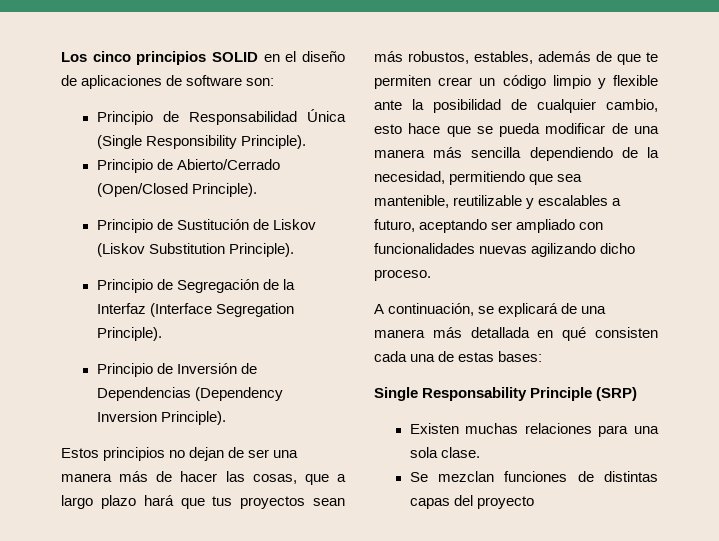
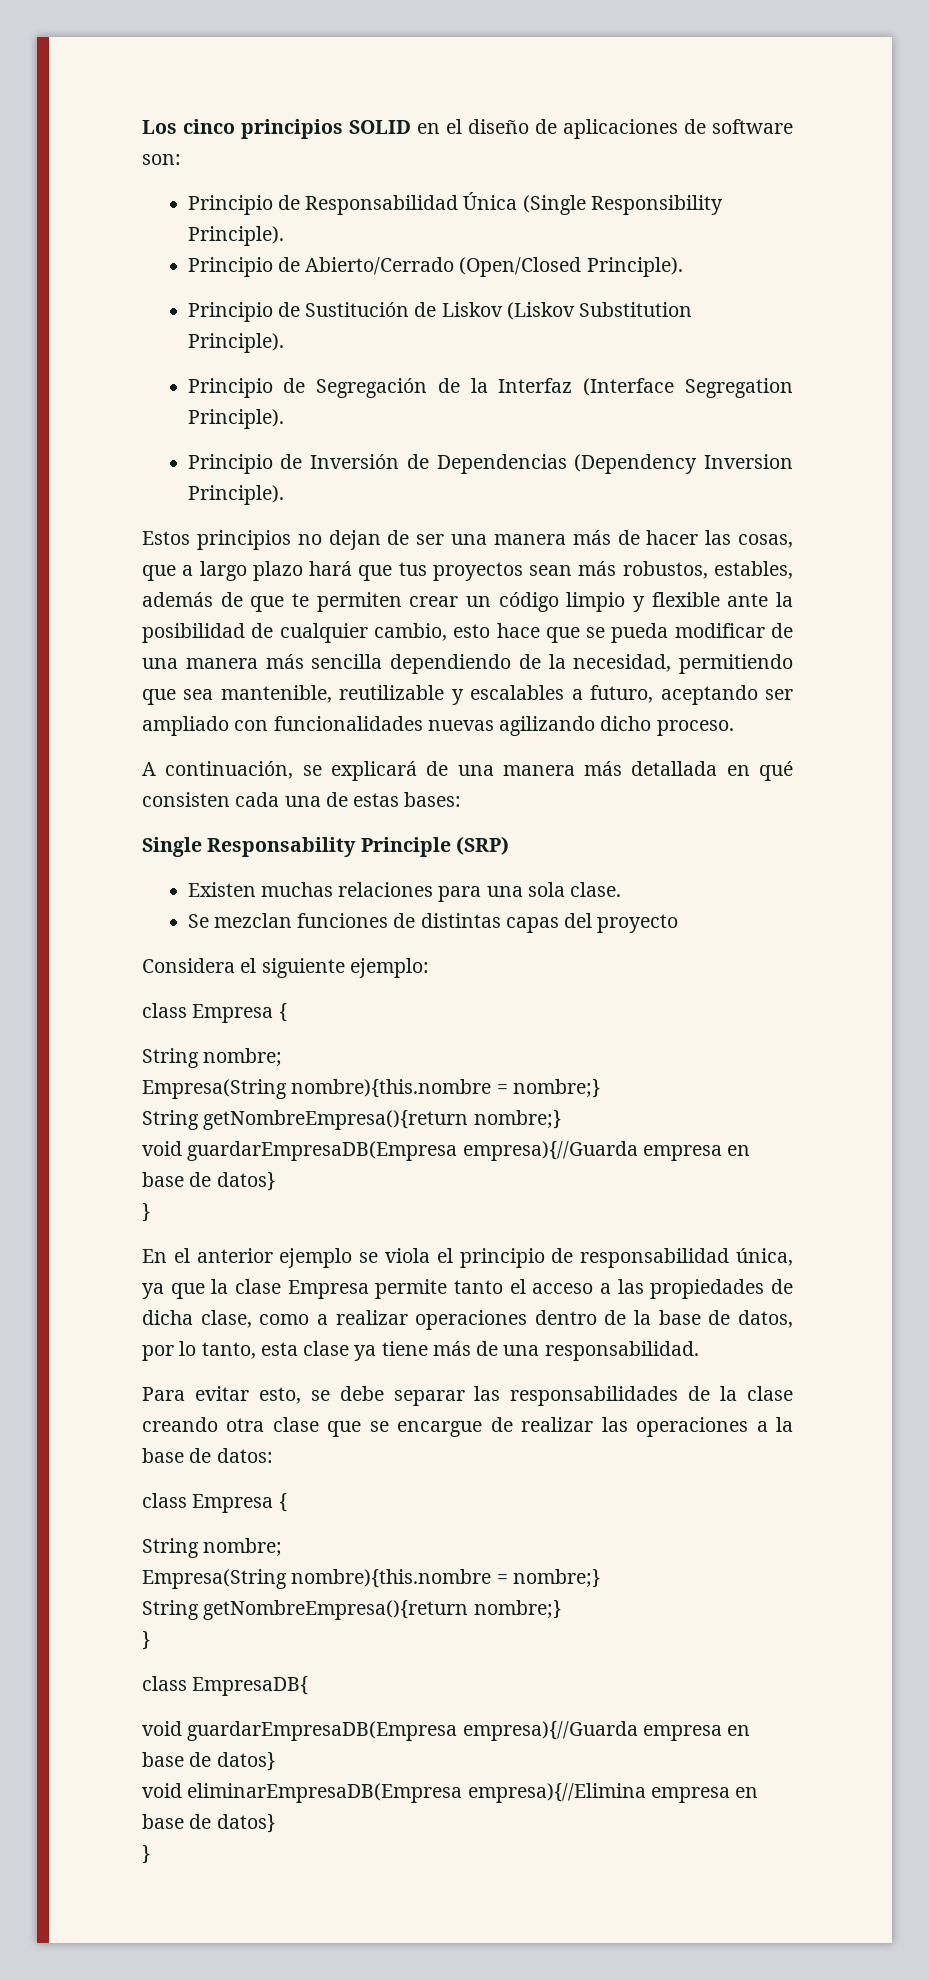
+ Considera el siguiente ejemplo:
+ class Empresa {
+ String nombre;
+ Empresa(String nombre){this.nombre = nombre;}
+ String getNombreEmpresa(){return nombre;}
+ void guardarEmpresaDB(Empresa empresa){//Guarda empresa en base de datos}
+ }
+ En el anterior ejemplo se viola el principio de responsabilidad única, ya que la clase Empresa permite tanto el acceso a las propiedades de dicha clase, como a realizar operaciones dentro de la base de datos, por lo tanto, esta clase ya tiene más de una responsabilidad.
+ Para evitar esto, se debe separar las responsabilidades de la clase creando otra clase que se encargue de realizar las operaciones a la base de datos:
+ class Empresa {
+ String nombre;
+ Empresa(String nombre){this.nombre = nombre;}
+ String getNombreEmpresa(){return nombre;}
+ }
+ class EmpresaDB{
+ void guardarEmpresaDB(Empresa empresa){//Guarda empresa en base de datos}
+ void eliminarEmpresaDB(Empresa empresa){//Elimina empresa en base de datos}
+ }

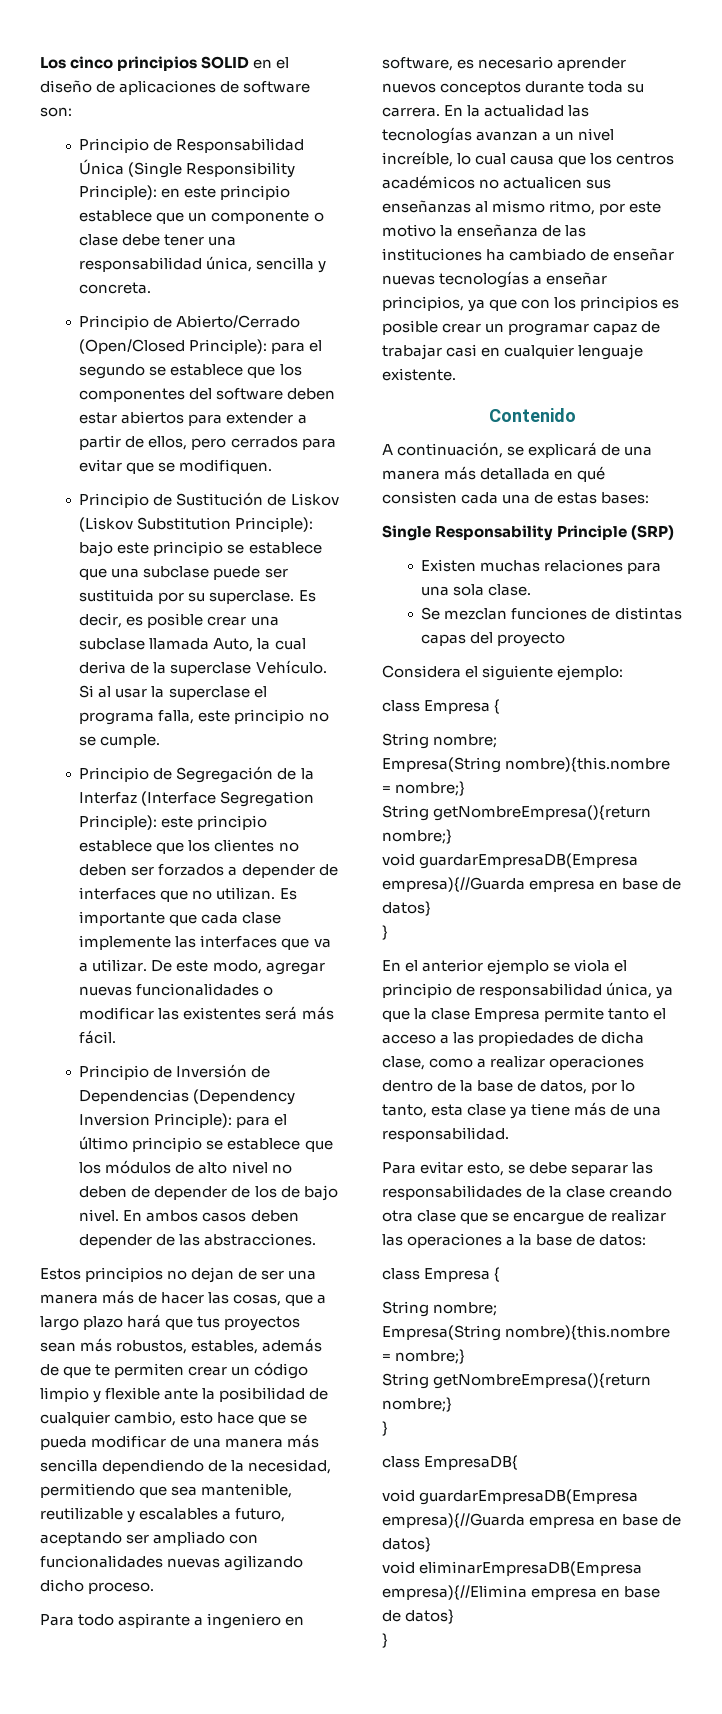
- Principio de Responsabilidad Única (Single Responsibility Principle).
- Principio de Abierto/Cerrado (Open/Closed Principle).
+ Principio de Responsabilidad Única (Single Responsibility Principle): en este principio establece que un componente o clase debe tener una responsabilidad única, sencilla y concreta.
+ Principio de Abierto/Cerrado (Open/Closed Principle): para el segundo se establece que los componentes del software deben estar abiertos para extender a partir de ellos, pero cerrados para evitar que se modifiquen.
- Principio de Sustitución de Liskov (Liskov Substitution Principle).
+ Principio de Sustitución de Liskov (Liskov Substitution Principle): bajo este principio se establece que una subclase puede ser sustituida por su superclase. Es decir, es posible crear una subclase llamada Auto, la cual deriva de la superclase Vehículo. Si al usar la superclase el programa falla, este principio no se cumple.
- Principio de Segregación de la Interfaz (Interface Segregation Principle).
+ Principio de Segregación de la Interfaz (Interface Segregation Principle): este principio establece que los clientes no deben ser forzados a depender de interfaces que no utilizan. Es importante que cada clase implemente las interfaces que va a utilizar. De este modo, agregar nuevas funcionalidades o modificar las existentes será más fácil.
- Principio de Inversión de Dependencias (Dependency Inversion Principle).
+ Principio de Inversión de Dependencias (Dependency Inversion Principle): para el último principio se establece que los módulos de alto nivel no deben de depender de los de bajo nivel. En ambos casos deben depender de las abstracciones.
+ Para todo aspirante a ingeniero en software, es necesario aprender nuevos conceptos durante toda su carrera. En la actualidad las tecnologías avanzan a un nivel increíble, lo cual causa que los centros académicos no actualicen sus enseñanzas al mismo ritmo, por este motivo la enseñanza de las instituciones ha cambiado de enseñar nuevas tecnologías a enseñar principios, ya que con los principios es posible crear un programar capaz de trabajar casi en cualquier lenguaje existente.
+ Contenido

